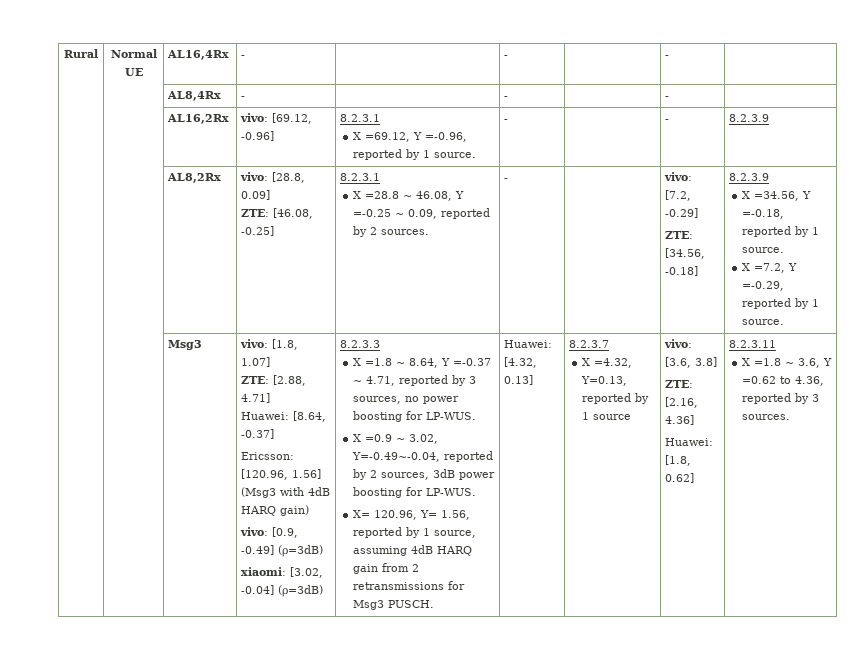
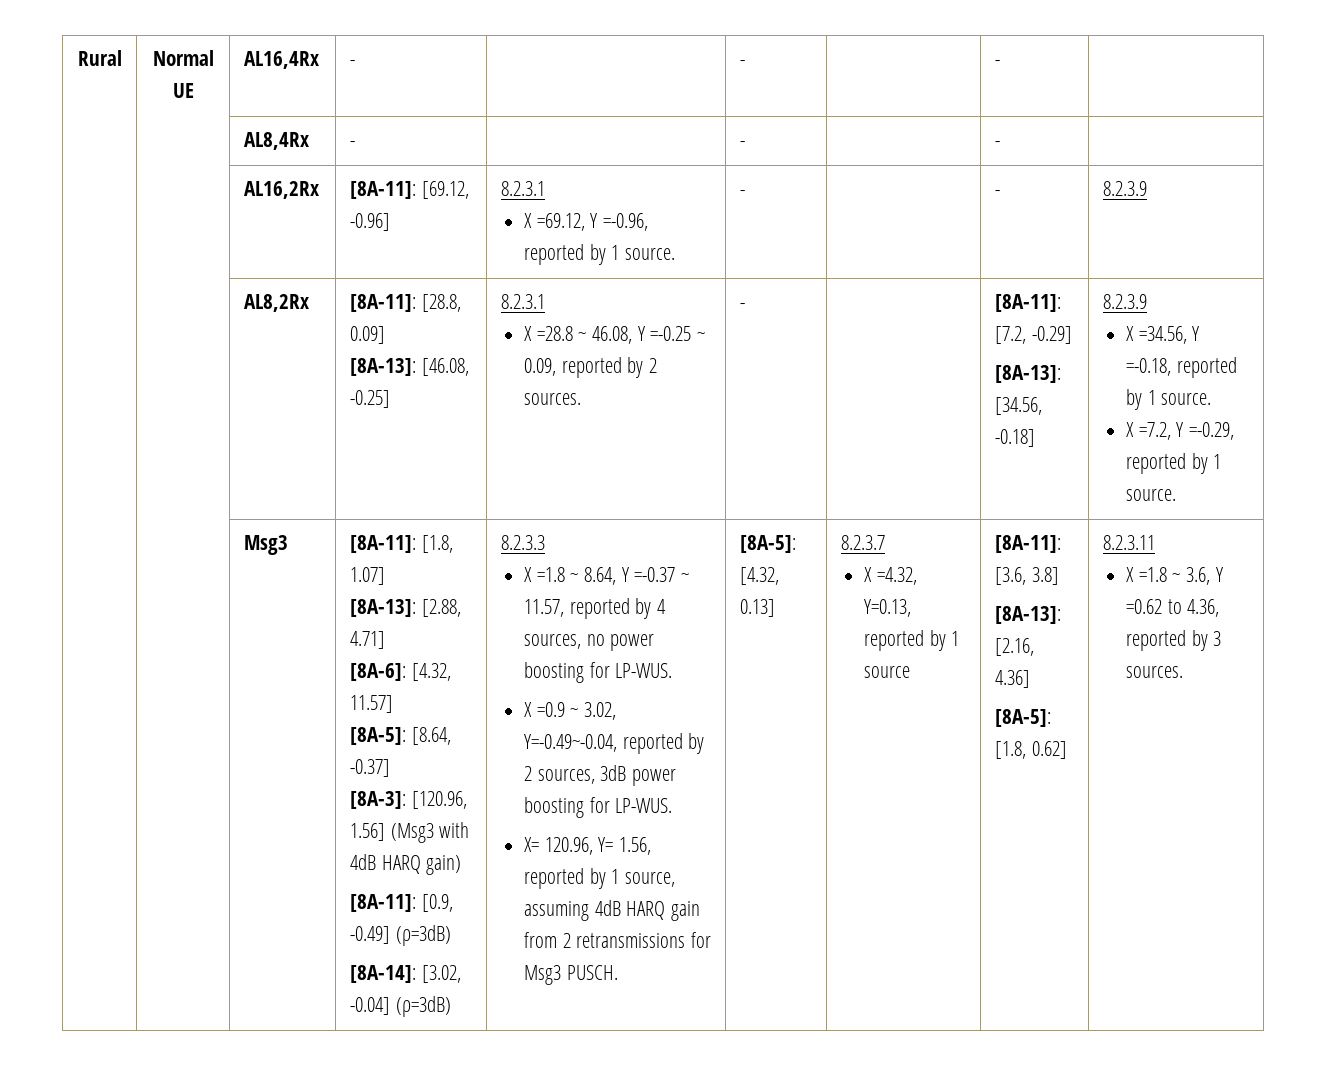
- | | AL16,2Rx | vivo: [69.12, -0.96] | 8.2.3.1
+ | | AL16,2Rx | [8A-11]: [69.12, -0.96] | 8.2.3.1
- vivo: [28.8, 0.09]
+ [8A-11]: [28.8, 0.09]
- ZTE: [46.08, -0.25]
+ [8A-13]: [46.08, -0.25]
- vivo: [7.2, -0.29]
+ [8A-11]: [7.2, -0.29]
- ZTE: [34.56, -0.18]
+ [8A-13]: [34.56, -0.18]
- vivo: [1.8, 1.07]
+ [8A-11]: [1.8, 1.07]
- ZTE: [2.88, 4.71]
+ [8A-13]: [2.88, 4.71]
- Huawei: [8.64, -0.37]
+ [8A-6]: [4.32, 11.57]
+ [8A-5]: [8.64, -0.37]
- Ericsson: [120.96, 1.56] (Msg3 with 4dB HARQ gain)
+ [8A-3]: [120.96, 1.56] (Msg3 with 4dB HARQ gain)
- vivo: [0.9, -0.49] (ρ=3dB)
+ [8A-11]: [0.9, -0.49] (ρ=3dB)
- xiaomi: [3.02, -0.04] (ρ=3dB)
+ [8A-14]: [3.02, -0.04] (ρ=3dB)
- X =1.8 ~ 8.64, Y =-0.37 ~ 4.71, reported by 3 sources, no power boosting for LP-WUS.
+ X =1.8 ~ 8.64, Y =-0.37 ~ 11.57, reported by 4 sources, no power boosting for LP-WUS.
- Huawei: [4.32, 0.13]
+ [8A-5]: [4.32, 0.13]
- vivo: [3.6, 3.8]
+ [8A-11]: [3.6, 3.8]
- ZTE: [2.16, 4.36]
+ [8A-13]: [2.16, 4.36]
- Huawei: [1.8, 0.62]
+ [8A-5]: [1.8, 0.62]

